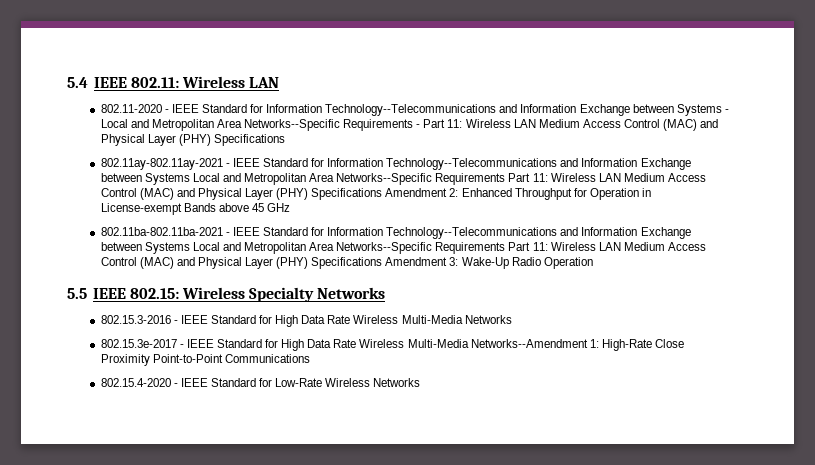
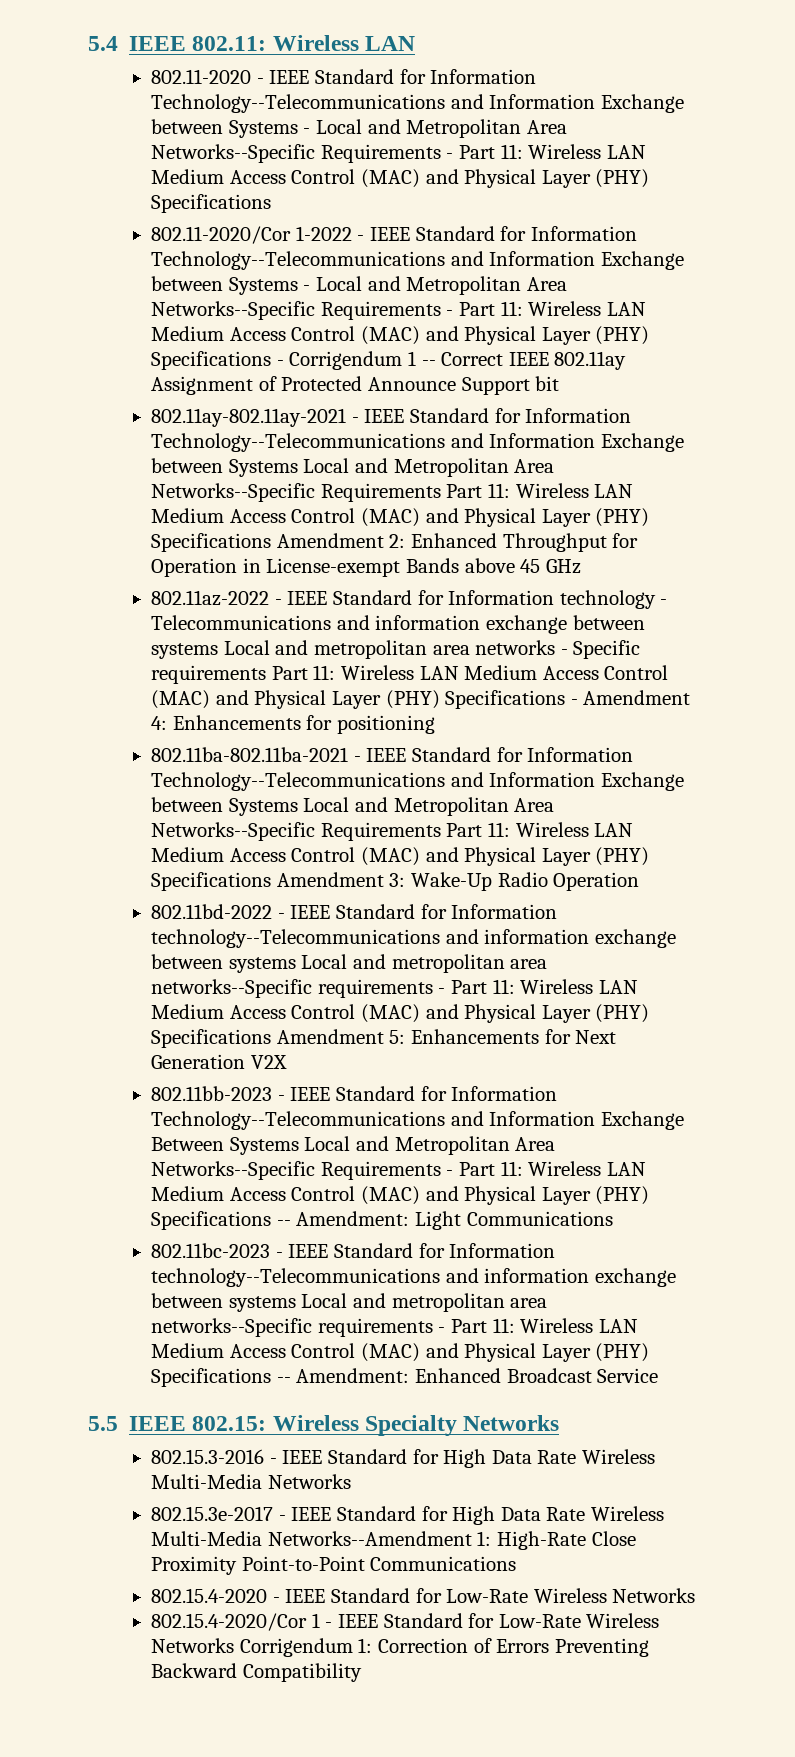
+ 802.11-2020/Cor 1-2022 - IEEE Standard for Information Technology--Telecommunications and Information Exchange between Systems - Local and Metropolitan Area Networks--Specific Requirements - Part 11: Wireless LAN Medium Access Control (MAC) and Physical Layer (PHY) Specifications - Corrigendum 1 -- Correct IEEE 802.11ay Assignment of Protected Announce Support bit
+ 802.11az-2022 - IEEE Standard for Information technology - Telecommunications and information exchange between systems Local and metropolitan area networks - Specific requirements Part 11: Wireless LAN Medium Access Control (MAC) and Physical Layer (PHY) Specifications - Amendment 4: Enhancements for positioning
+ 802.11bd-2022 - IEEE Standard for Information technology--Telecommunications and information exchange between systems Local and metropolitan area networks--Specific requirements - Part 11: Wireless LAN Medium Access Control (MAC) and Physical Layer (PHY) Specifications Amendment 5: Enhancements for Next Generation V2X
+ 802.11bb-2023 - IEEE Standard for Information Technology--Telecommunications and Information Exchange Between Systems Local and Metropolitan Area Networks--Specific Requirements - Part 11: Wireless LAN Medium Access Control (MAC) and Physical Layer (PHY) Specifications -- Amendment: Light Communications
+ 802.11bc-2023 - IEEE Standard for Information technology--Telecommunications and information exchange between systems Local and metropolitan area networks--Specific requirements - Part 11: Wireless LAN Medium Access Control (MAC) and Physical Layer (PHY) Specifications -- Amendment: Enhanced Broadcast Service
+ 802.15.4-2020/Cor 1 - IEEE Standard for Low-Rate Wireless Networks Corrigendum 1: Correction of Errors Preventing Backward Compatibility

